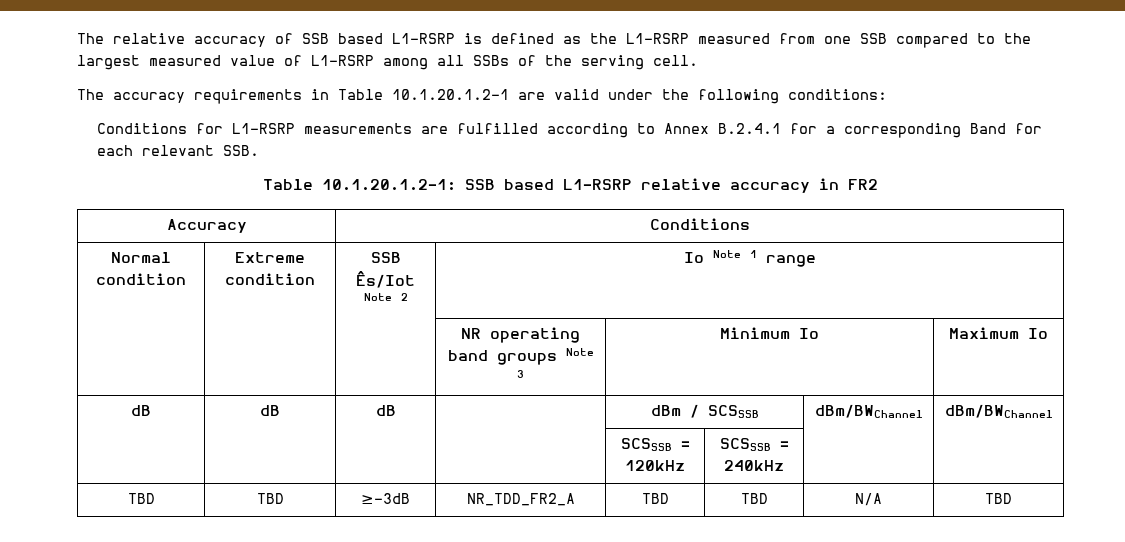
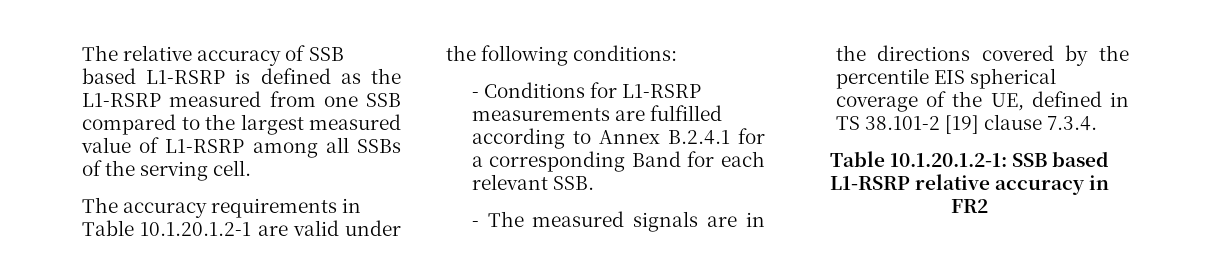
- Conditions for L1-RSRP measurements are fulfilled according to Annex B.2.4.1 for a corresponding Band for each relevant SSB.
+ - Conditions for L1-RSRP measurements are fulfilled according to Annex B.2.4.1 for a corresponding Band for each relevant SSB.
+ - The measured signals are in the directions covered by the percentile EIS spherical coverage of the UE, defined in TS 38.101-2 [19] clause 7.3.4.
- Accuracy | Conditions
- Normal condition | Extreme condition | SSB Ês/Iot Note 2 | Io Note 1 range
- | | | NR operating band groups Note 3 | Minimum Io | Maximum Io
- dB | dB | dB | | dBm / SCSSSB | dBm/BWChannel | dBm/BWChannel
- | | | | SCSSSB = 120kHz | SCSSSB = 240kHz | |
- TBD | TBD | ≥-3dB | NR_TDD_FR2_A | TBD | TBD | N/A | TBD

